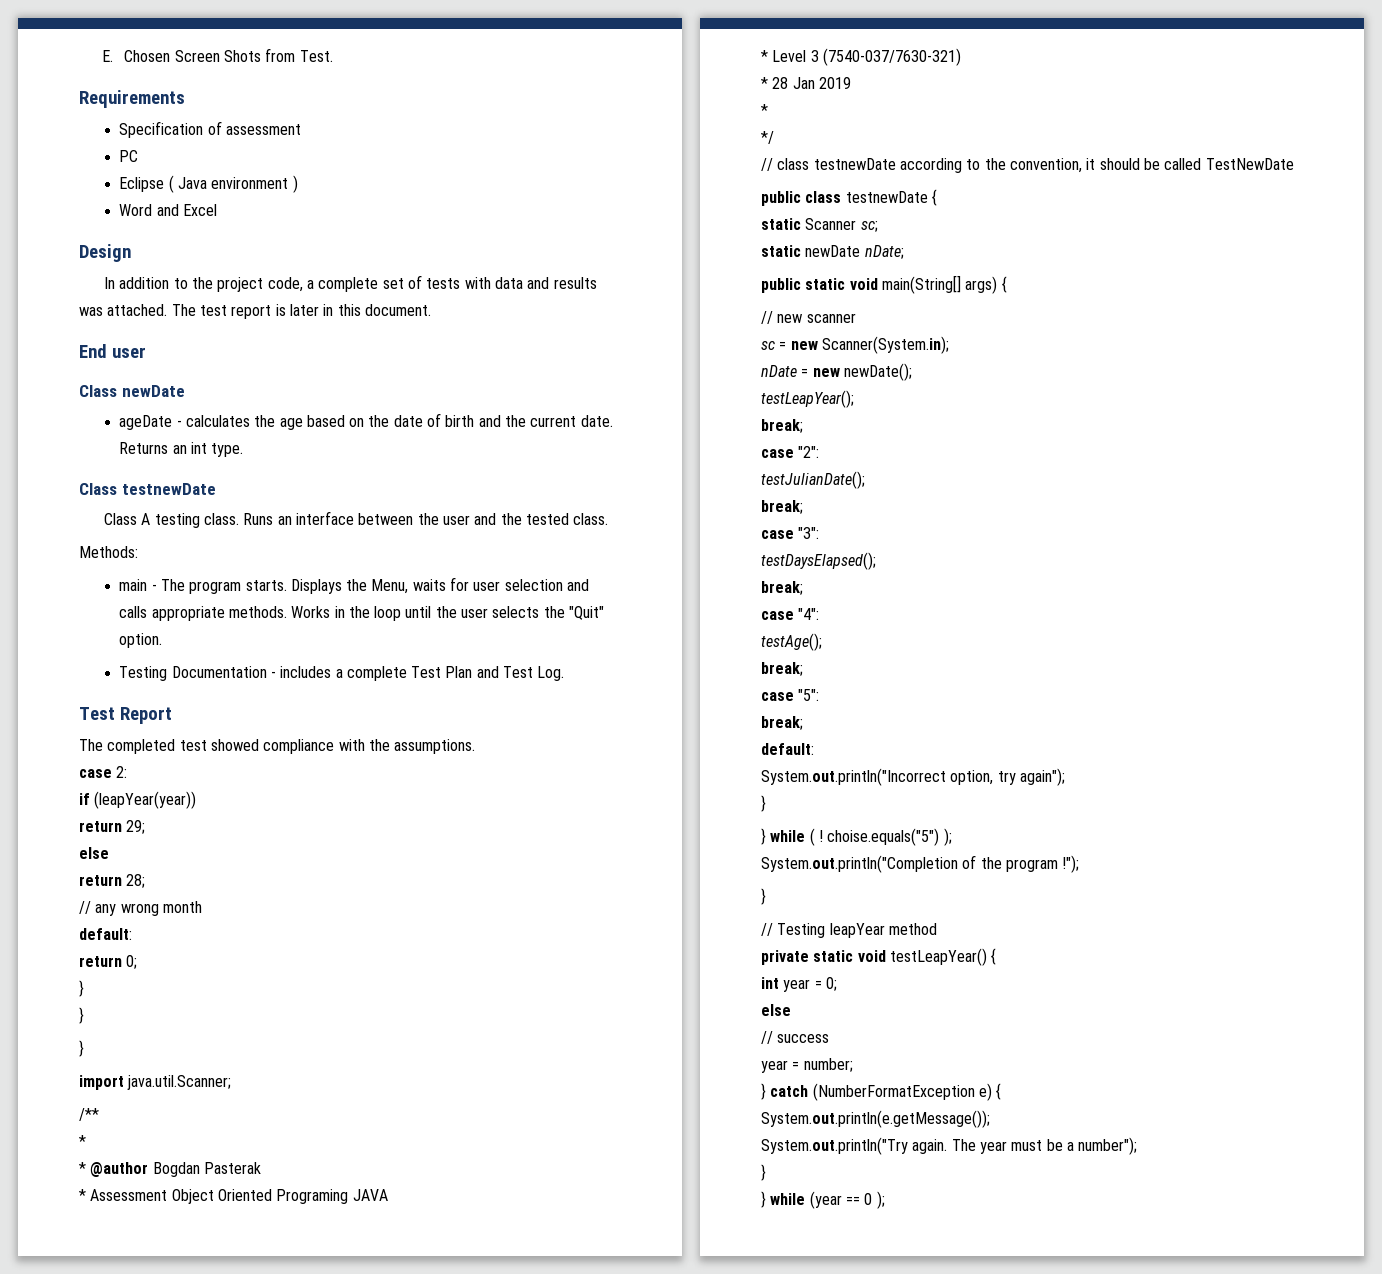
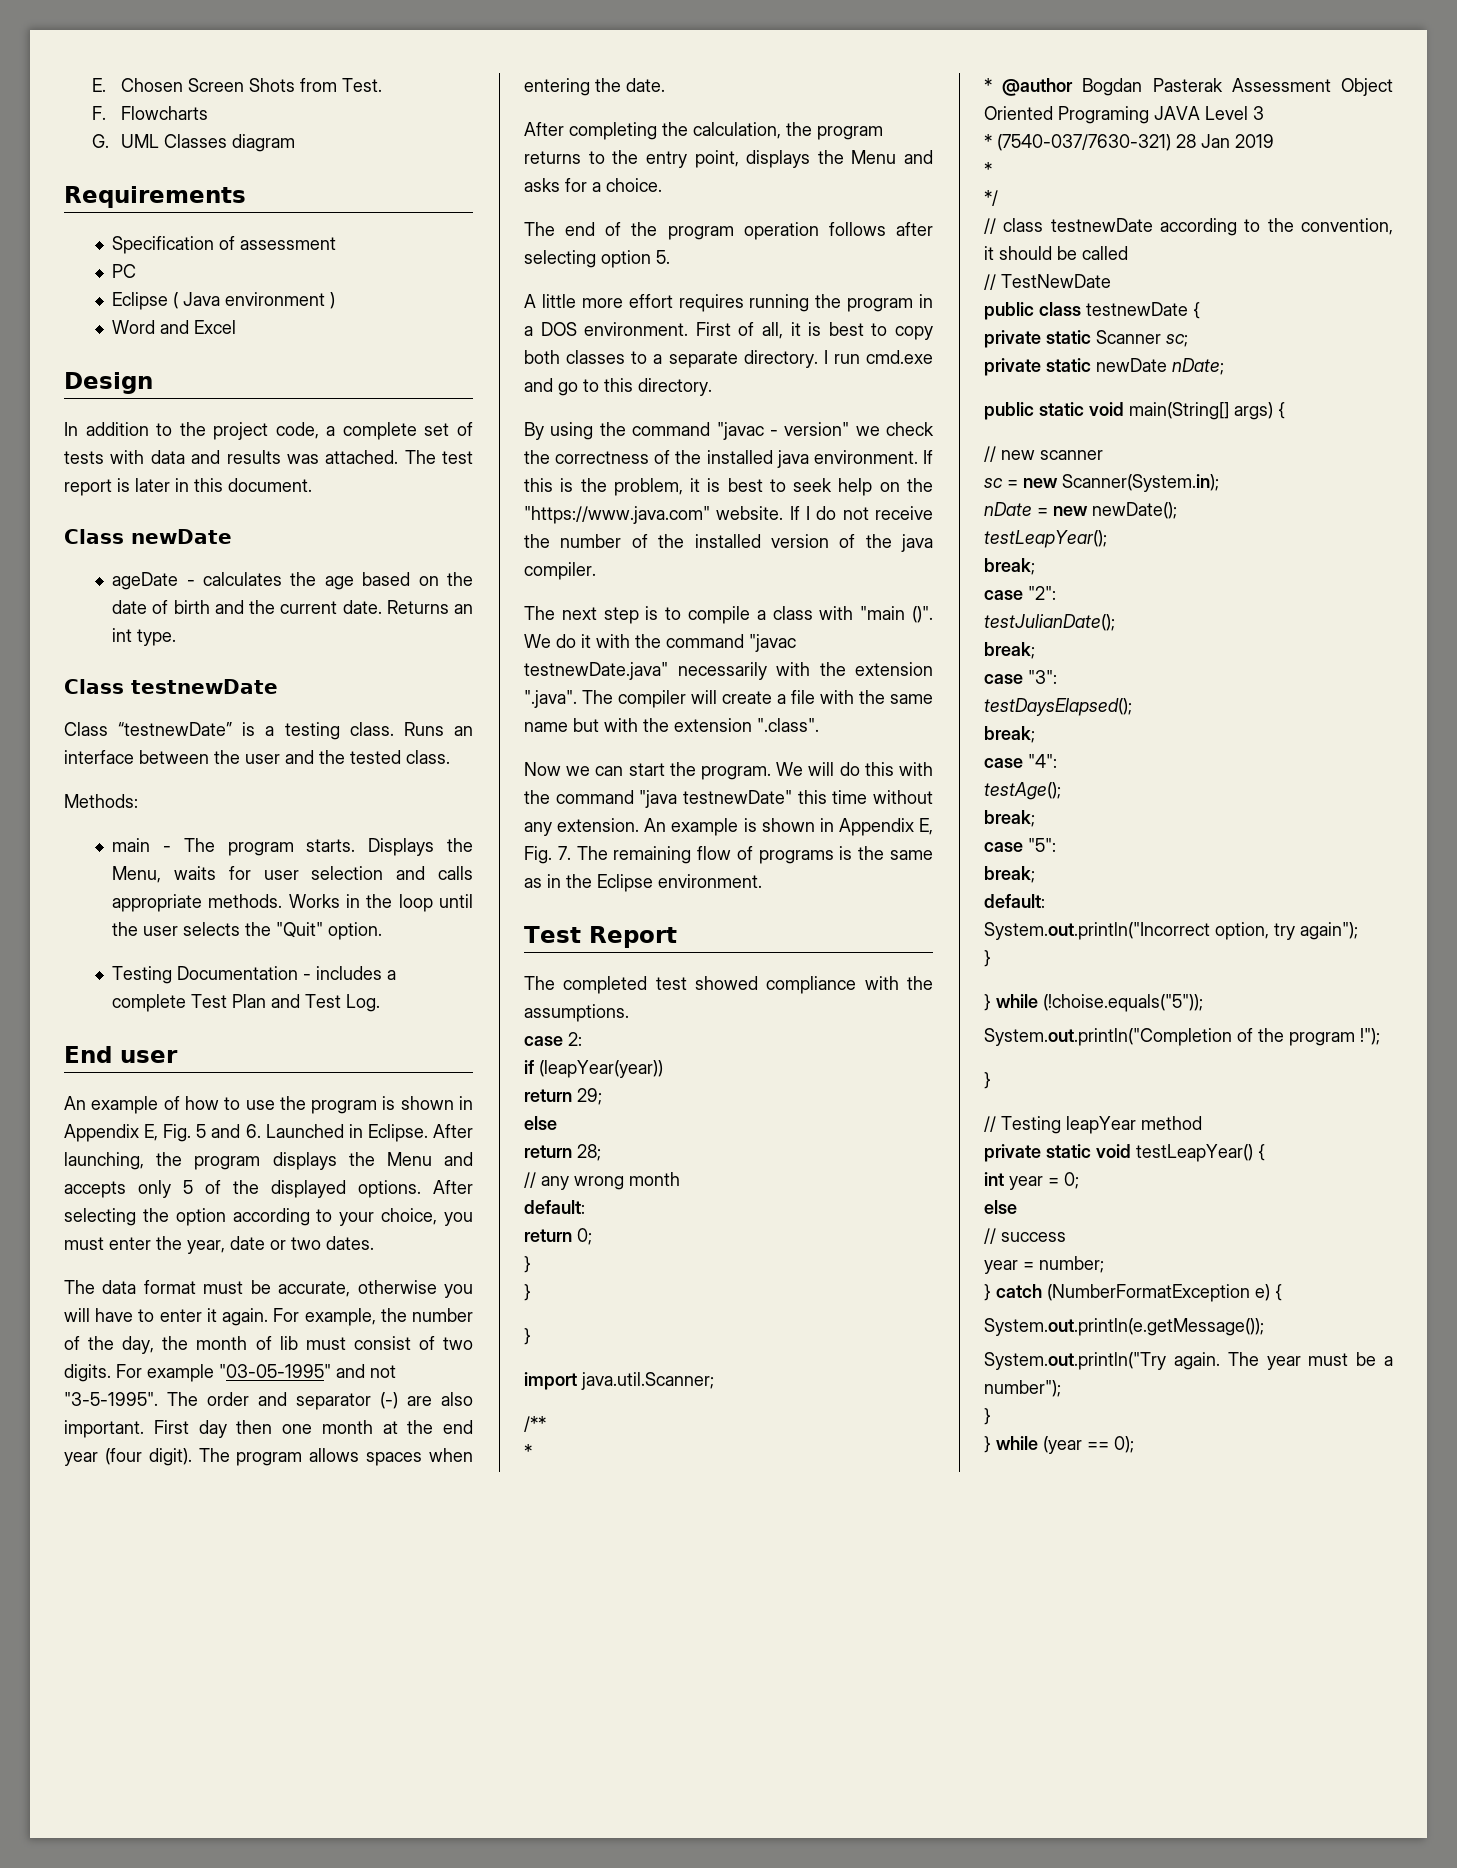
+ F. Flowcharts
+ G. UML Classes diagram
- End user
- Class A testing class.
+ Class “testnewDate” is a testing class.
+ End user
+ An example of how to use the program is shown in Appendix E, Fig. 5 and 6. Launched in Eclipse. After launching, the program displays the Menu and accepts only 5 of the displayed options. After selecting the option according to your choice, you must enter the year, date or two dates.
+ The data format must be accurate, otherwise you will have to enter it again. For example, the number of the day, the month of lib must consist of two digits. For example "03-05-1995" and not "3-5-1995". The order and separator (-) are also important. First day then one month at the end year (four digit). The program allows spaces when entering the date.
+ After completing the calculation, the program returns to the entry point, displays the Menu and asks for a choice.
+ The end of the program operation follows after selecting option 5.
+ A little more effort requires running the program in a DOS environment. First of all, it is best to copy both classes to a separate directory. I run cmd.exe and go to this directory.
+ By using the command "javac - version" we check the correctness of the installed java environment. If this is the problem, it is best to seek help on the "https://www.java.com" website. If I do not receive the number of the installed version of the java compiler.
+ The next step is to compile a class with "main ()". We do it with the command "javac testnewDate.java" necessarily with the extension ".java". The compiler will create a file with the same name but with the extension ".class".
+ Now we can start the program. We will do this with the command "java testnewDate" this time without any extension. An example is shown in Appendix E, Fig. 7. The remaining flow of programs is the same as in the Eclipse environment.
- * @author Bogdan Pasterak
- * Assessment Object Oriented Programing JAVA
- * Level 3 (7540-037/7630-321)
- * 28 Jan 2019
+ * @author Bogdan Pasterak Assessment Object Oriented Programing JAVA Level 3
+ * (7540-037/7630-321) 28 Jan 2019
- // class testnewDate according to the convention, it should be called TestNewDate
+ // class testnewDate according to the convention, it should be called
+ // TestNewDate
- static Scanner sc;
+ private static Scanner sc;
- static newDate nDate;
+ private static newDate nDate;
- } while ( ! choise.equals("5") );
+ } while (!choise.equals("5"));
- } while (year == 0 );
+ } while (year == 0);

